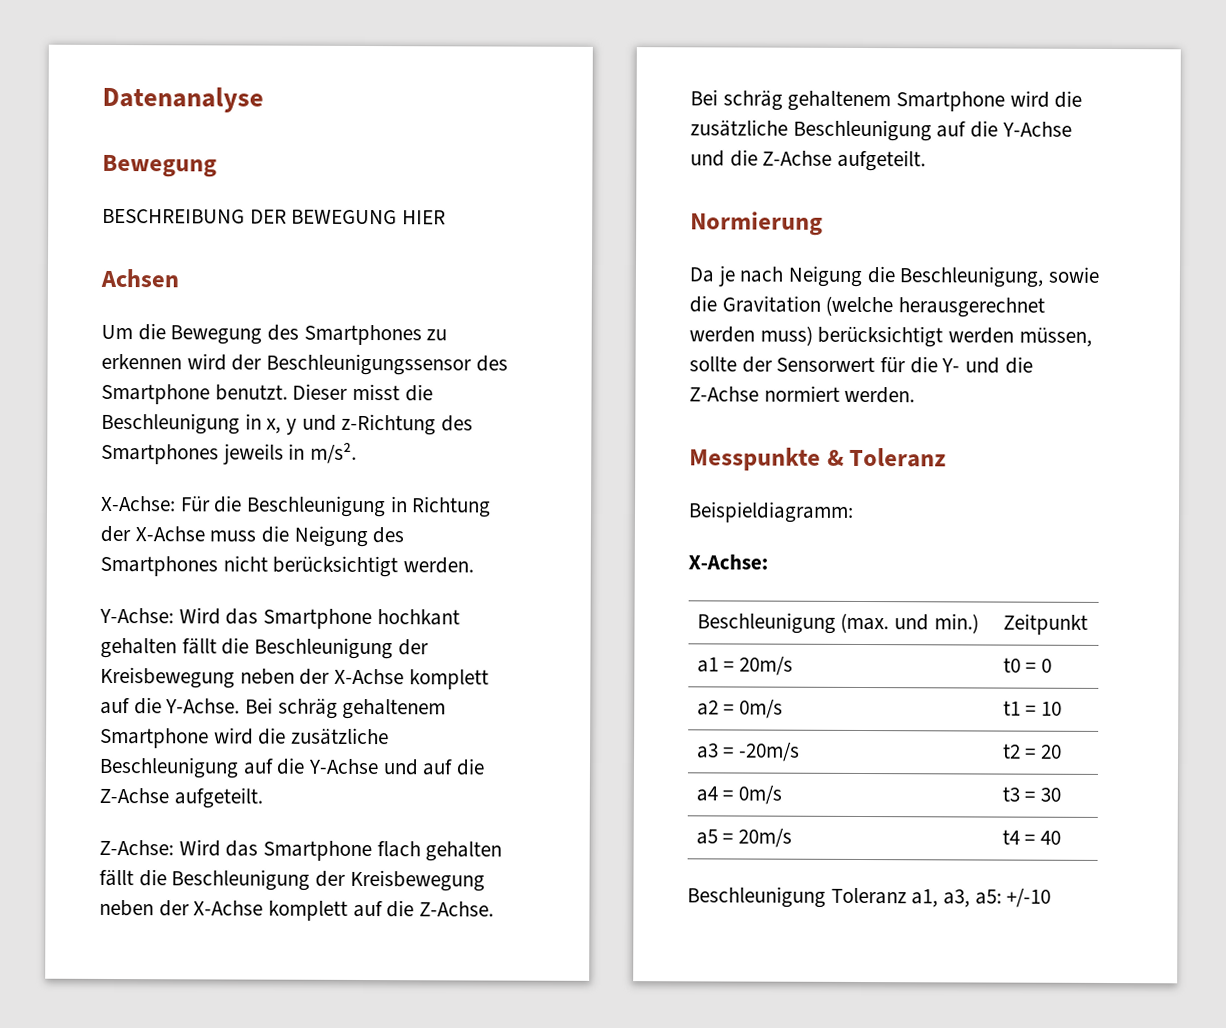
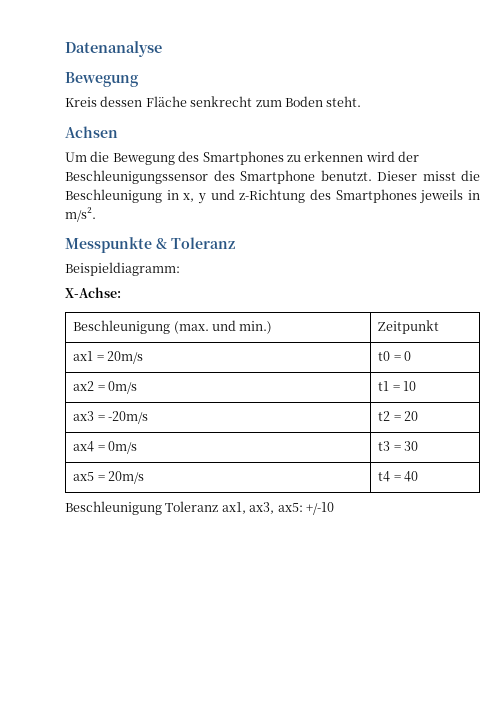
- BESCHREIBUNG DER BEWEGUNG HIER
+ Kreis dessen Fläche senkrecht zum Boden steht.
- X-Achse: Für die Beschleunigung in Richtung der X-Achse muss die Neigung des Smartphones nicht berücksichtigt werden.
- Y-Achse: Wird das Smartphone hochkant gehalten fällt die Beschleunigung der Kreisbewegung neben der X-Achse komplett auf die Y-Achse. Bei schräg gehaltenem Smartphone wird die zusätzliche Beschleunigung auf die Y-Achse und auf die Z-Achse aufgeteilt.
- Z-Achse: Wird das Smartphone flach gehalten fällt die Beschleunigung der Kreisbewegung neben der X-Achse komplett auf die Z-Achse. Bei schräg gehaltenem Smartphone wird die zusätzliche Beschleunigung auf die Y-Achse und die Z-Achse aufgeteilt.
- Normierung
- Da je nach Neigung die Beschleunigung, sowie die Gravitation (welche herausgerechnet werden muss) berücksichtigt werden müssen, sollte der Sensorwert für die Y- und die Z-Achse normiert werden.
- a1 = 20m/s | t0 = 0
+ ax1 = 20m/s | t0 = 0
- a2 = 0m/s | t1 = 10
+ ax2 = 0m/s | t1 = 10
- a3 = -20m/s | t2 = 20
+ ax3 = -20m/s | t2 = 20
- a4 = 0m/s | t3 = 30
+ ax4 = 0m/s | t3 = 30
- a5 = 20m/s | t4 = 40
+ ax5 = 20m/s | t4 = 40
- Beschleunigung Toleranz a1, a3, a5: +/-10
+ Beschleunigung Toleranz ax1, ax3, ax5: +/-10

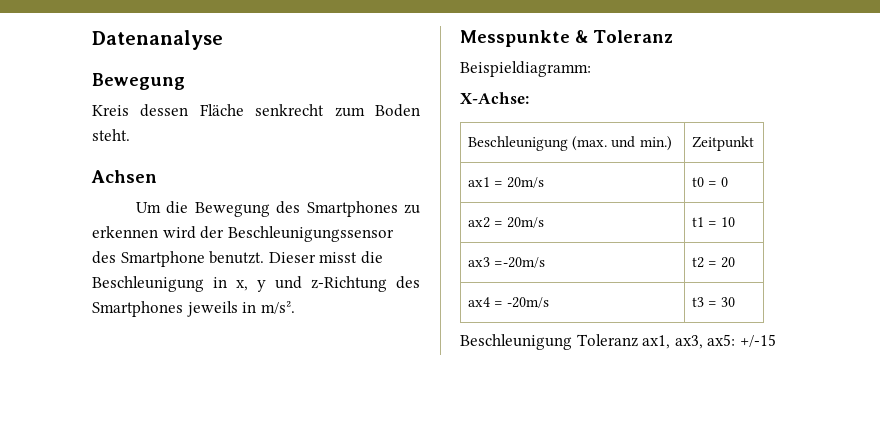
- ax2 = 0m/s | t1 = 10
+ ax2 = 20m/s | t1 = 10
- ax3 = -20m/s | t2 = 20
+ ax3 =-20m/s | t2 = 20
- ax4 = 0m/s | t3 = 30
+ ax4 = -20m/s | t3 = 30
- ax5 = 20m/s | t4 = 40
- Beschleunigung Toleranz ax1, ax3, ax5: +/-10
+ Beschleunigung Toleranz ax1, ax3, ax5: +/-15

